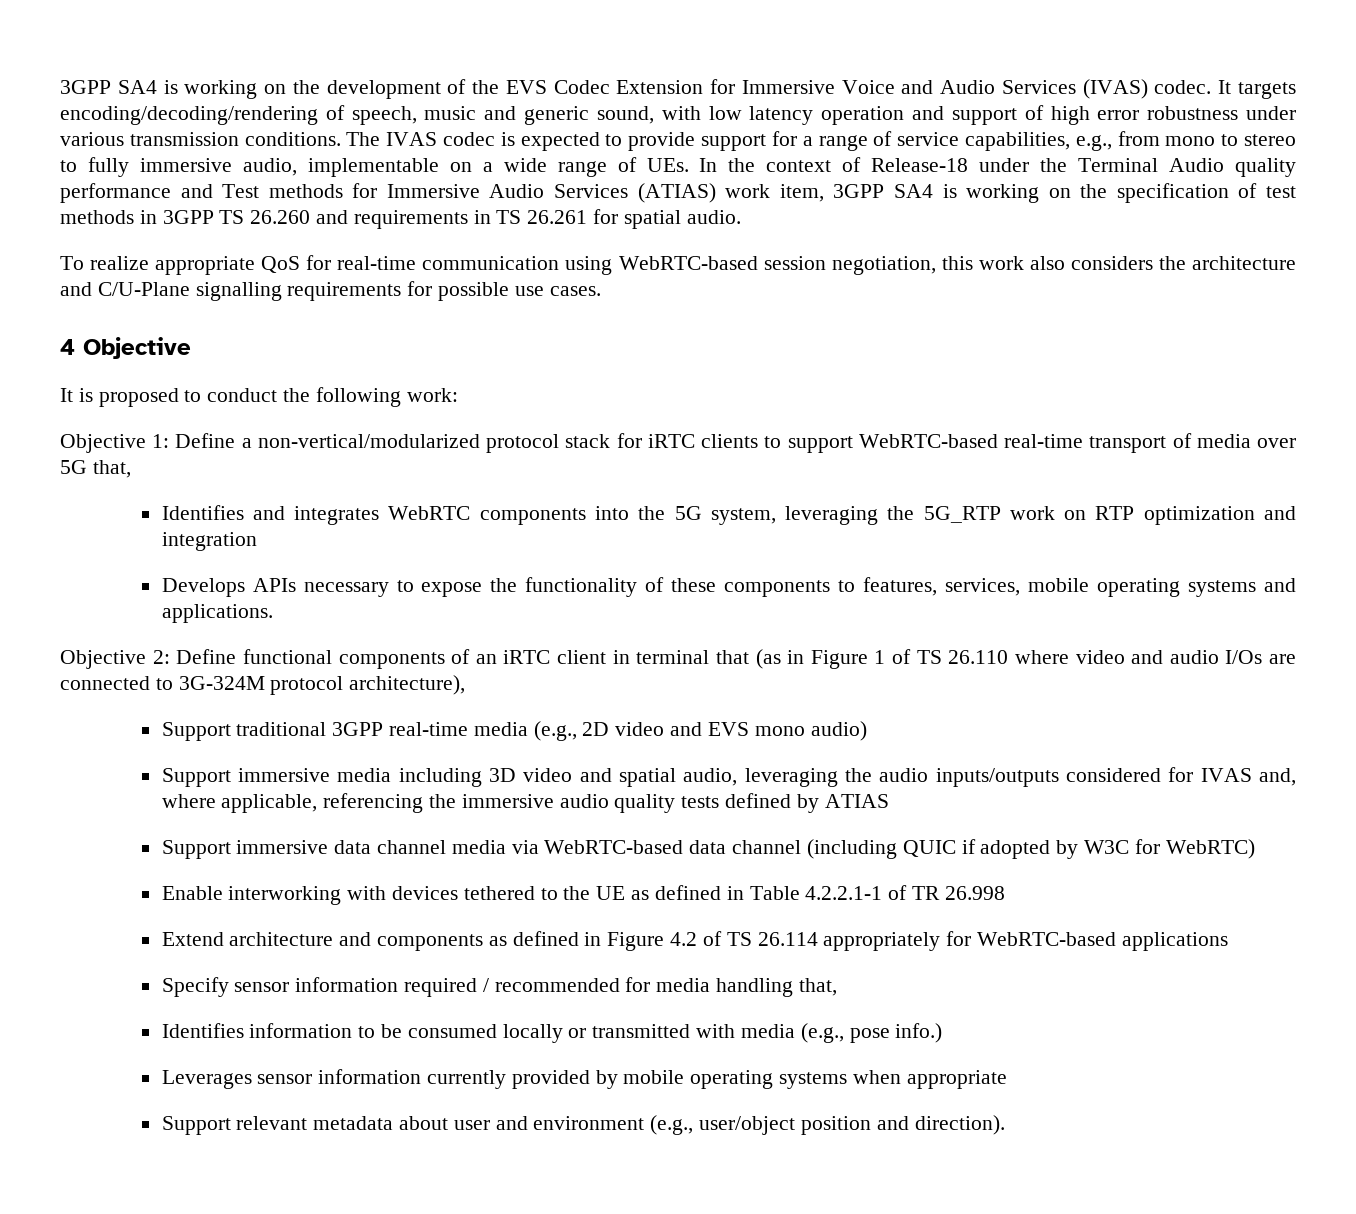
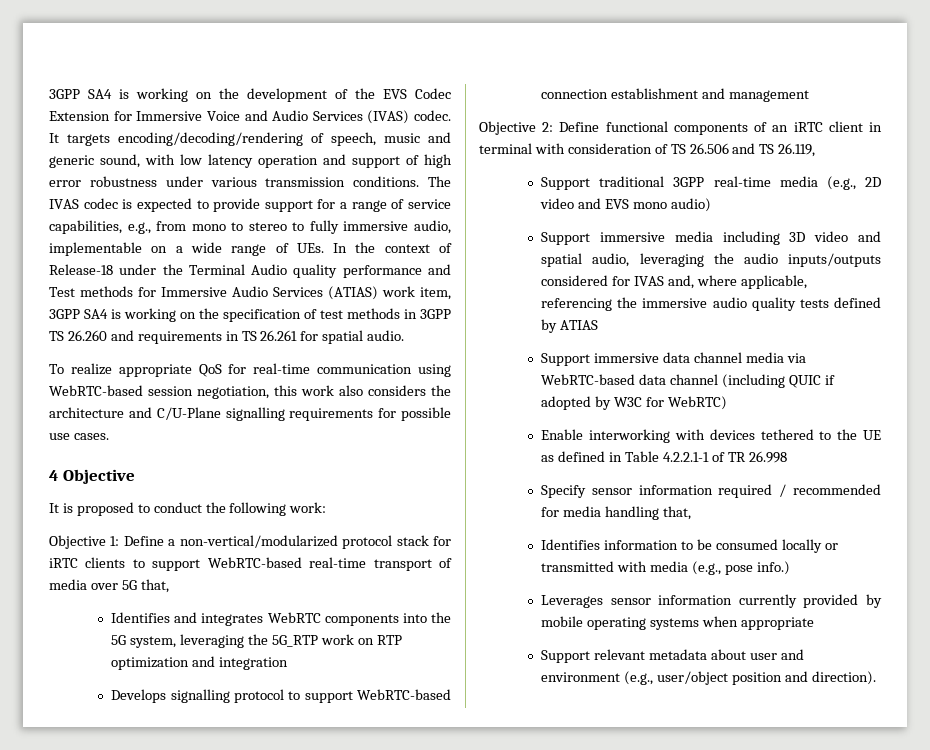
- Develops APIs necessary to expose the functionality of these components to features, services, mobile operating systems and applications.
+ Develops signalling protocol to support WebRTC-based connection establishment and management
- Objective 2: Define functional components of an iRTC client in terminal that (as in Figure 1 of TS 26.110 where video and audio I/Os are connected to 3G-324M protocol architecture),
+ Objective 2: Define functional components of an iRTC client in terminal with consideration of TS 26.506 and TS 26.119,
- Extend architecture and components as defined in Figure 4.2 of TS 26.114 appropriately for WebRTC-based applications

